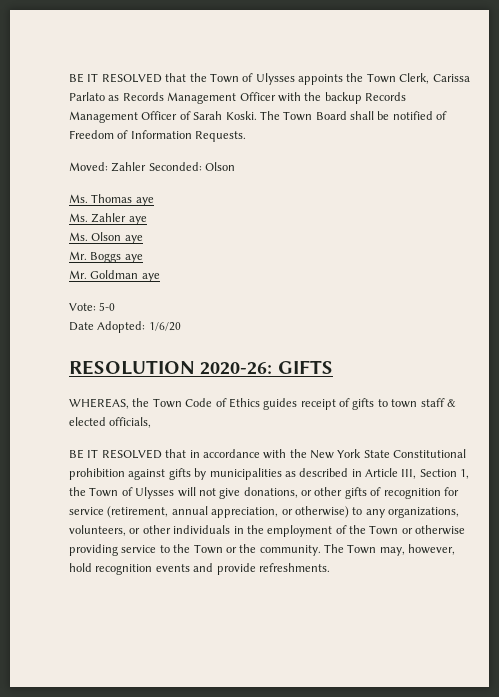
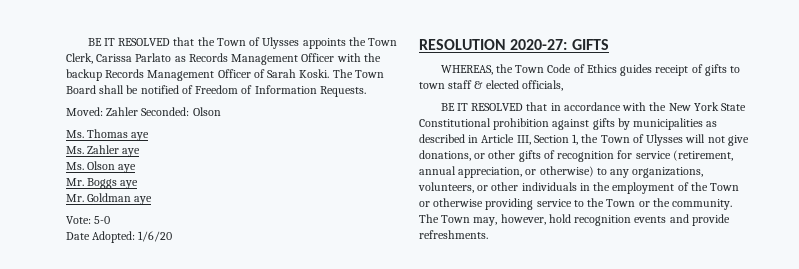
- RESOLUTION 2020-26: GIFTS
+ RESOLUTION 2020-27: GIFTS

